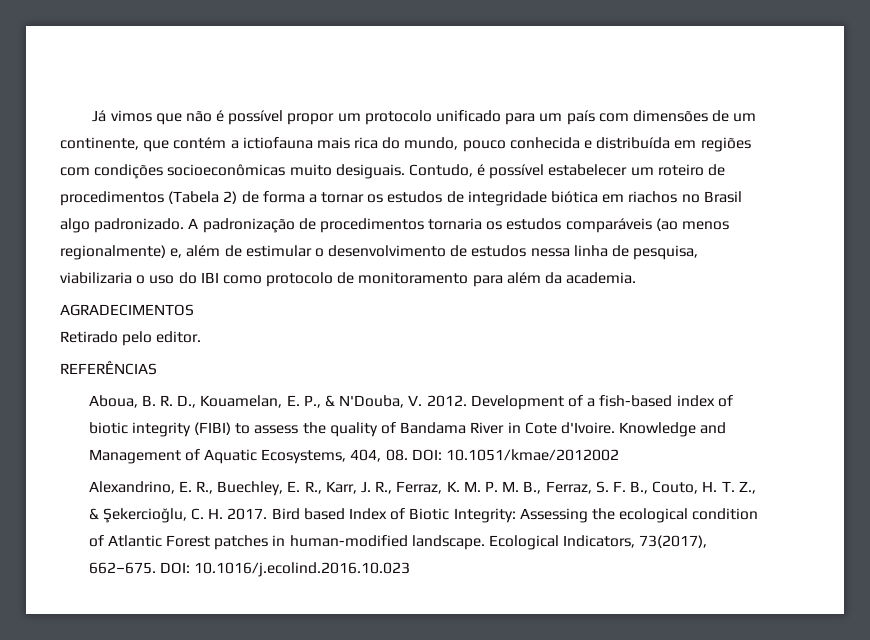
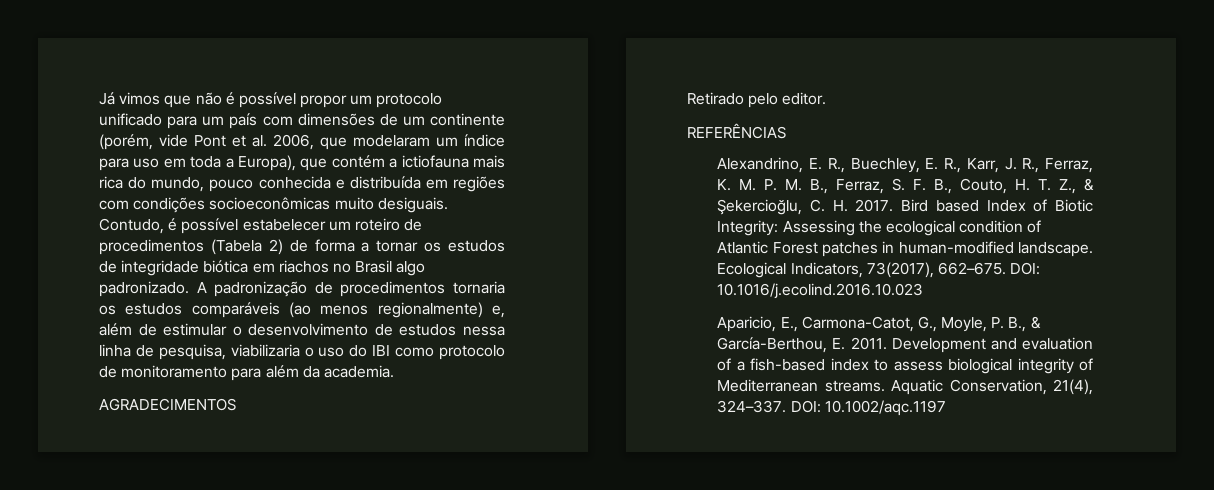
- Já vimos que não é possível propor um protocolo unificado para um país com dimensões de um continente, que contém a ictiofauna mais rica do mundo, pouco conhecida e distribuída em regiões com condições socioeconômicas muito desiguais.
+ Já vimos que não é possível propor um protocolo unificado para um país com dimensões de um continente (porém, vide Pont et al. 2006, que modelaram um índice para uso em toda a Europa), que contém a ictiofauna mais rica do mundo, pouco conhecida e distribuída em regiões com condições socioeconômicas muito desiguais.
- Aboua, B. R. D., Kouamelan, E. P., & N'Douba, V. 2012. Development of a fish-based index of biotic integrity (FIBI) to assess the quality of Bandama River in Cote d'Ivoire. Knowledge and Management of Aquatic Ecosystems, 404, 08. DOI: 10.1051/kmae/2012002
+ Aparicio, E., Carmona-Catot, G., Moyle, P. B., & García-Berthou, E. 2011. Development and evaluation of a fish‐based index to assess biological integrity of Mediterranean streams. Aquatic Conservation, 21(4), 324–337. DOI: 10.1002/aqc.1197

